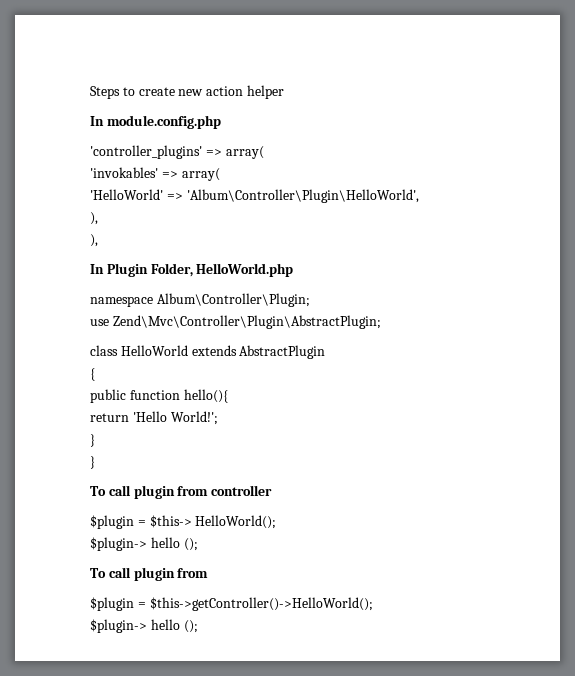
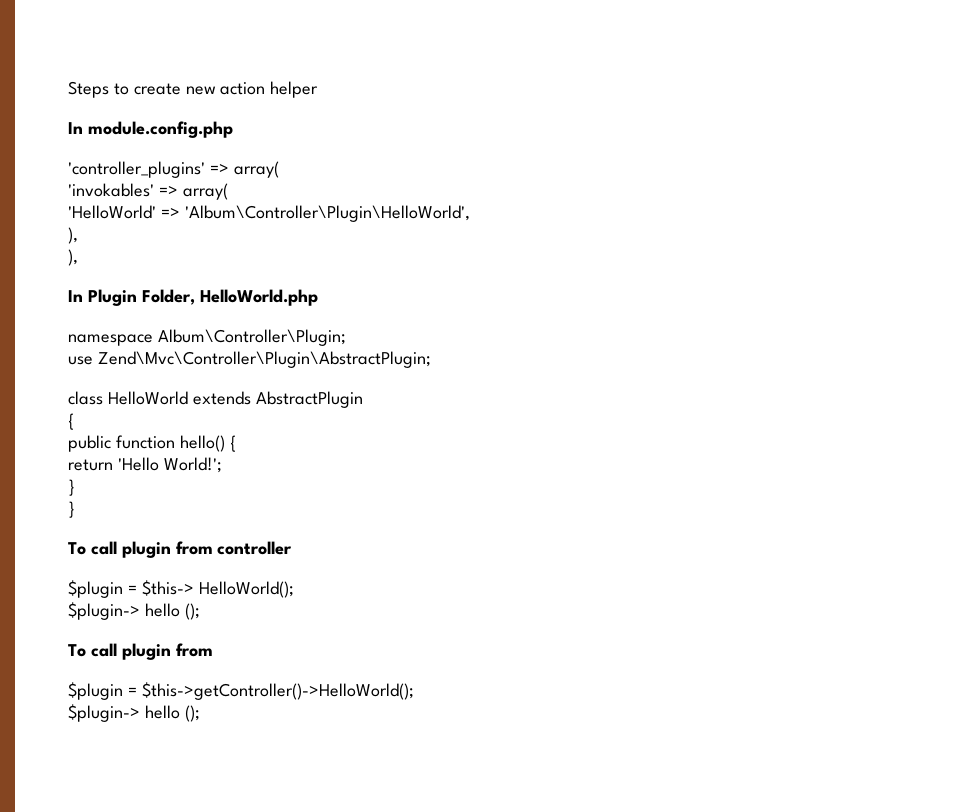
- public function hello(){
+ public function hello() {

